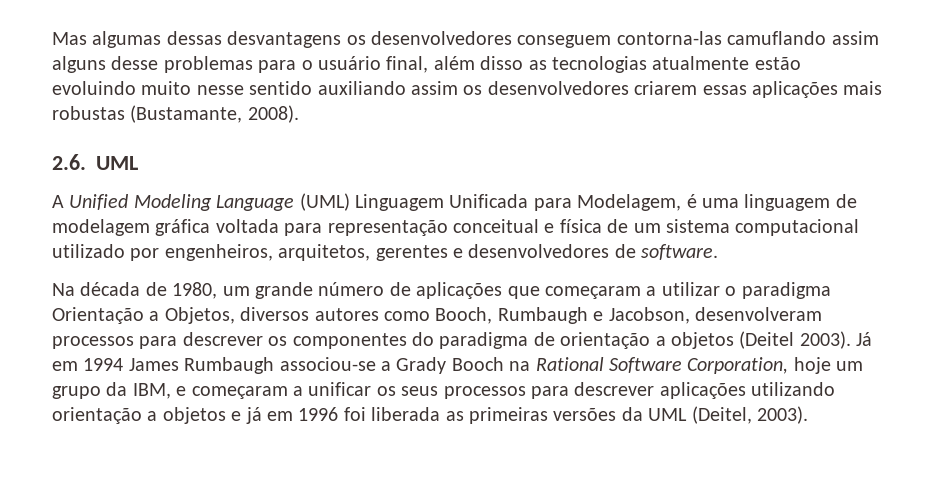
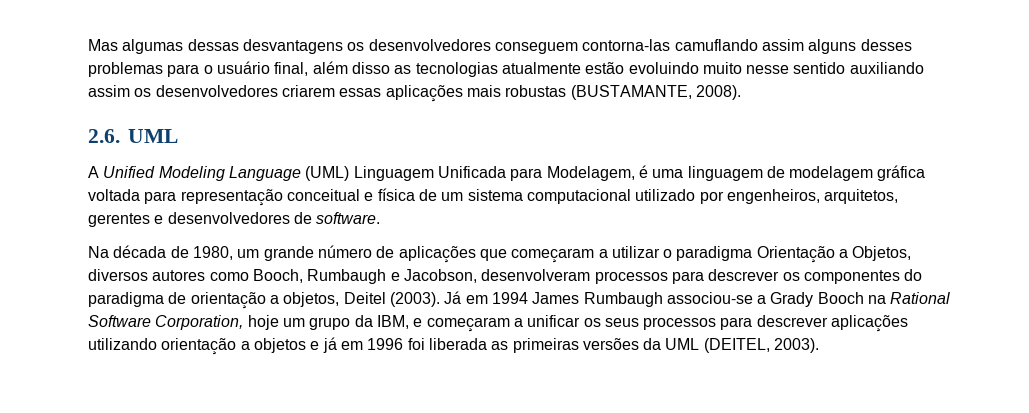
- Mas algumas dessas desvantagens os desenvolvedores conseguem contorna-las camuflando assim alguns desse problemas para o usuário final, além disso as tecnologias atualmente estão evoluindo muito nesse sentido auxiliando assim os desenvolvedores criarem essas aplicações mais robustas (Bustamante, 2008).
+ Mas algumas dessas desvantagens os desenvolvedores conseguem contorna-las camuflando assim alguns desses problemas para o usuário final, além disso as tecnologias atualmente estão evoluindo muito nesse sentido auxiliando assim os desenvolvedores criarem essas aplicações mais robustas (BUSTAMANTE, 2008).
- Na década de 1980, um grande número de aplicações que começaram a utilizar o paradigma Orientação a Objetos, diversos autores como Booch, Rumbaugh e Jacobson, desenvolveram processos para descrever os componentes do paradigma de orientação a objetos (Deitel 2003).
+ Na década de 1980, um grande número de aplicações que começaram a utilizar o paradigma Orientação a Objetos, diversos autores como Booch, Rumbaugh e Jacobson, desenvolveram processos para descrever os componentes do paradigma de orientação a objetos, Deitel (2003).
- Já em 1994 James Rumbaugh associou-se a Grady Booch na Rational Software Corporation, hoje um grupo da IBM, e começaram a unificar os seus processos para descrever aplicações utilizando orientação a objetos e já em 1996 foi liberada as primeiras versões da UML (Deitel, 2003).
+ Já em 1994 James Rumbaugh associou-se a Grady Booch na Rational Software Corporation, hoje um grupo da IBM, e começaram a unificar os seus processos para descrever aplicações utilizando orientação a objetos e já em 1996 foi liberada as primeiras versões da UML (DEITEL, 2003).

